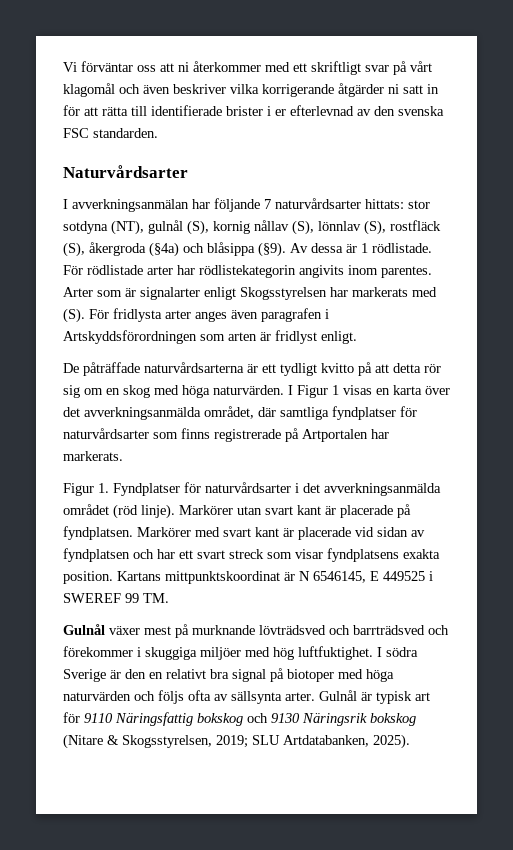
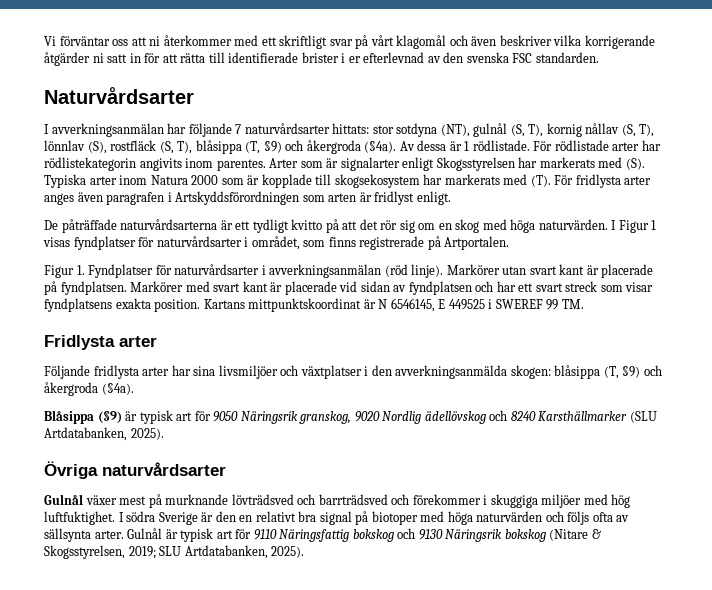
- I avverkningsanmälan har följande 7 naturvårdsarter hittats: stor sotdyna (NT), gulnål (S), kornig nållav (S), lönnlav (S), rostfläck (S), åkergroda (§4a) och blåsippa (§9).
+ I avverkningsanmälan har följande 7 naturvårdsarter hittats: stor sotdyna (NT), gulnål (S, T), kornig nållav (S, T), lönnlav (S), rostfläck (S, T), blåsippa (T, §9) och åkergroda (§4a).
- Arter som är signalarter enligt Skogsstyrelsen har markerats med (S). För fridlysta arter anges även paragrafen i Artskyddsförordningen som arten är fridlyst enligt.
+ Arter som är signalarter enligt Skogsstyrelsen har markerats med (S). Typiska arter inom Natura 2000 som är kopplade till skogsekosystem har markerats med (T). För fridlysta arter anges även paragrafen i Artskyddsförordningen som arten är fridlyst enligt.
- De påträffade naturvårdsarterna är ett tydligt kvitto på att detta rör sig om en skog med höga naturvärden.
+ De påträffade naturvårdsarterna är ett tydligt kvitto på att det rör sig om en skog med höga naturvärden.
- I Figur 1 visas en karta över det avverkningsanmälda området, där samtliga fyndplatser för naturvårdsarter som finns registrerade på Artportalen har markerats.
+ I Figur 1 visas fyndplatser för naturvårdsarter i området, som finns registrerade på Artportalen.
- Figur 1. Fyndplatser för naturvårdsarter i det avverkningsanmälda området (röd linje).
+ Figur 1. Fyndplatser för naturvårdsarter i avverkningsanmälan (röd linje).
+ Fridlysta arter
+ Följande fridlysta arter har sina livsmiljöer och växtplatser i den avverkningsanmälda skogen: blåsippa (T, §9) och åkergroda (§4a).
+ Blåsippa (§9) är typisk art för 9050 Näringsrik granskog, 9020 Nordlig ädellövskog och 8240 Karsthällmarker (SLU Artdatabanken, 2025).
+ Övriga naturvårdsarter

